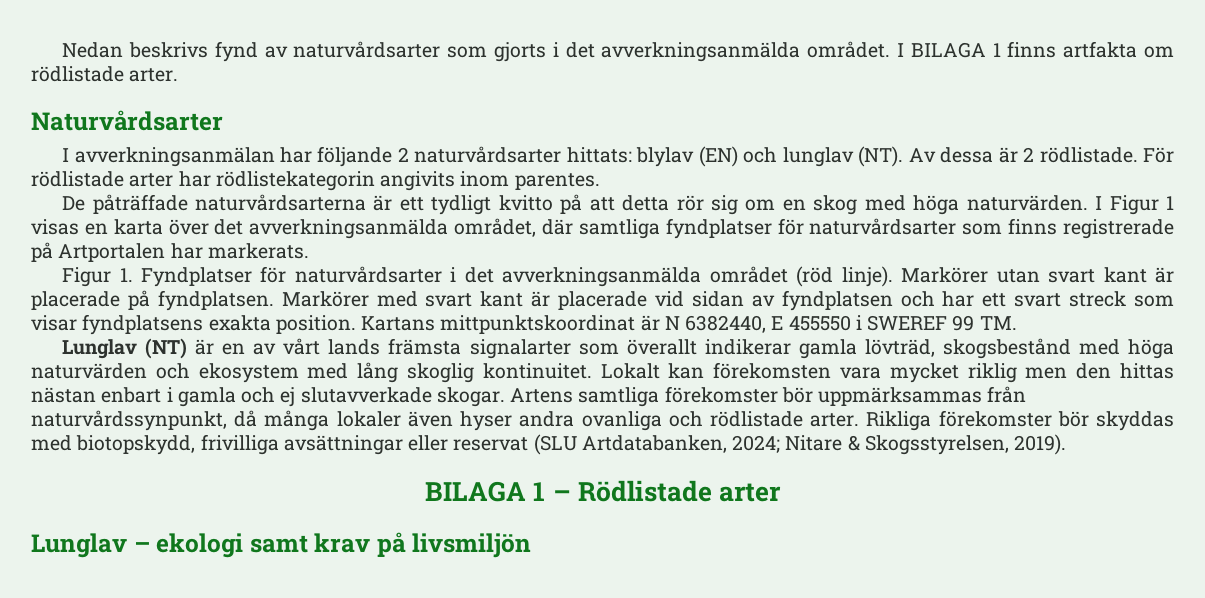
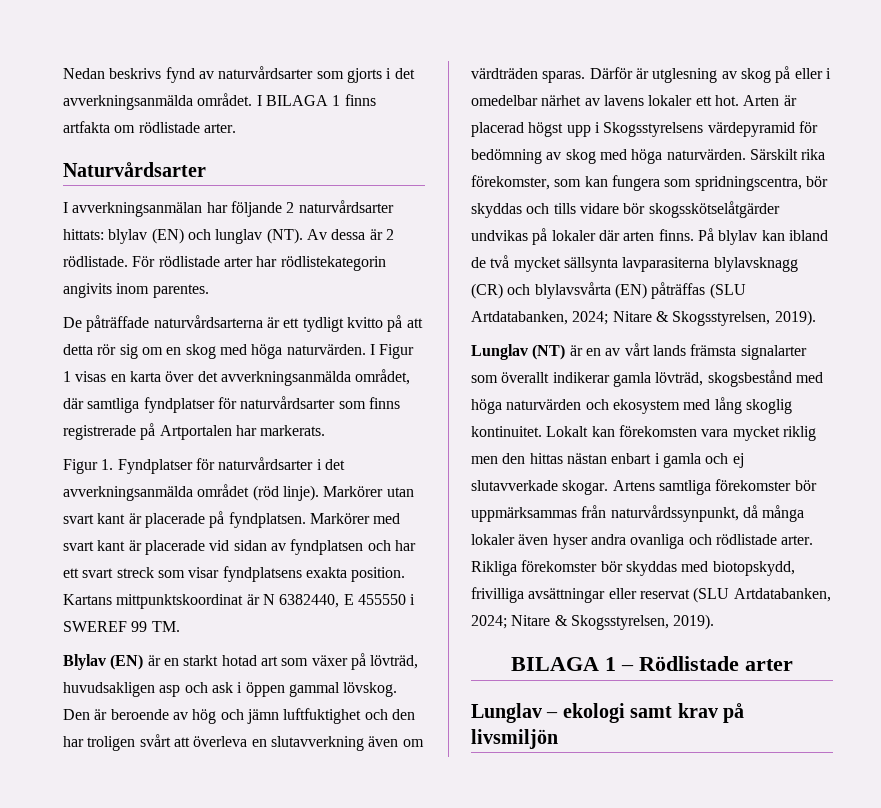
+ Blylav (EN) är en starkt hotad art som växer på lövträd, huvudsakligen asp och ask i öppen gammal lövskog. Den är beroende av hög och jämn luftfuktighet och den har troligen svårt att överleva en slutavverkning även om värdträden sparas. Därför är utglesning av skog på eller i omedelbar närhet av lavens lokaler ett hot. Arten är placerad högst upp i Skogsstyrelsens värdepyramid för bedömning av skog med höga naturvärden. Särskilt rika förekomster, som kan fungera som spridningscentra, bör skyddas och tills vidare bör skogsskötselåtgärder undvikas på lokaler där arten finns. På blylav kan ibland de två mycket sällsynta lavparasiterna blylavsknagg (CR) och blylavsvårta (EN) påträffas (SLU Artdatabanken, 2024; Nitare & Skogsstyrelsen, 2019).

